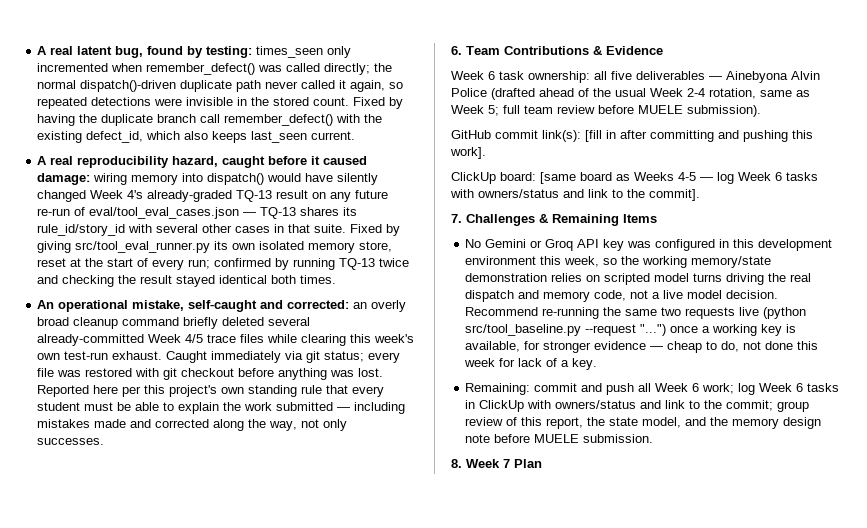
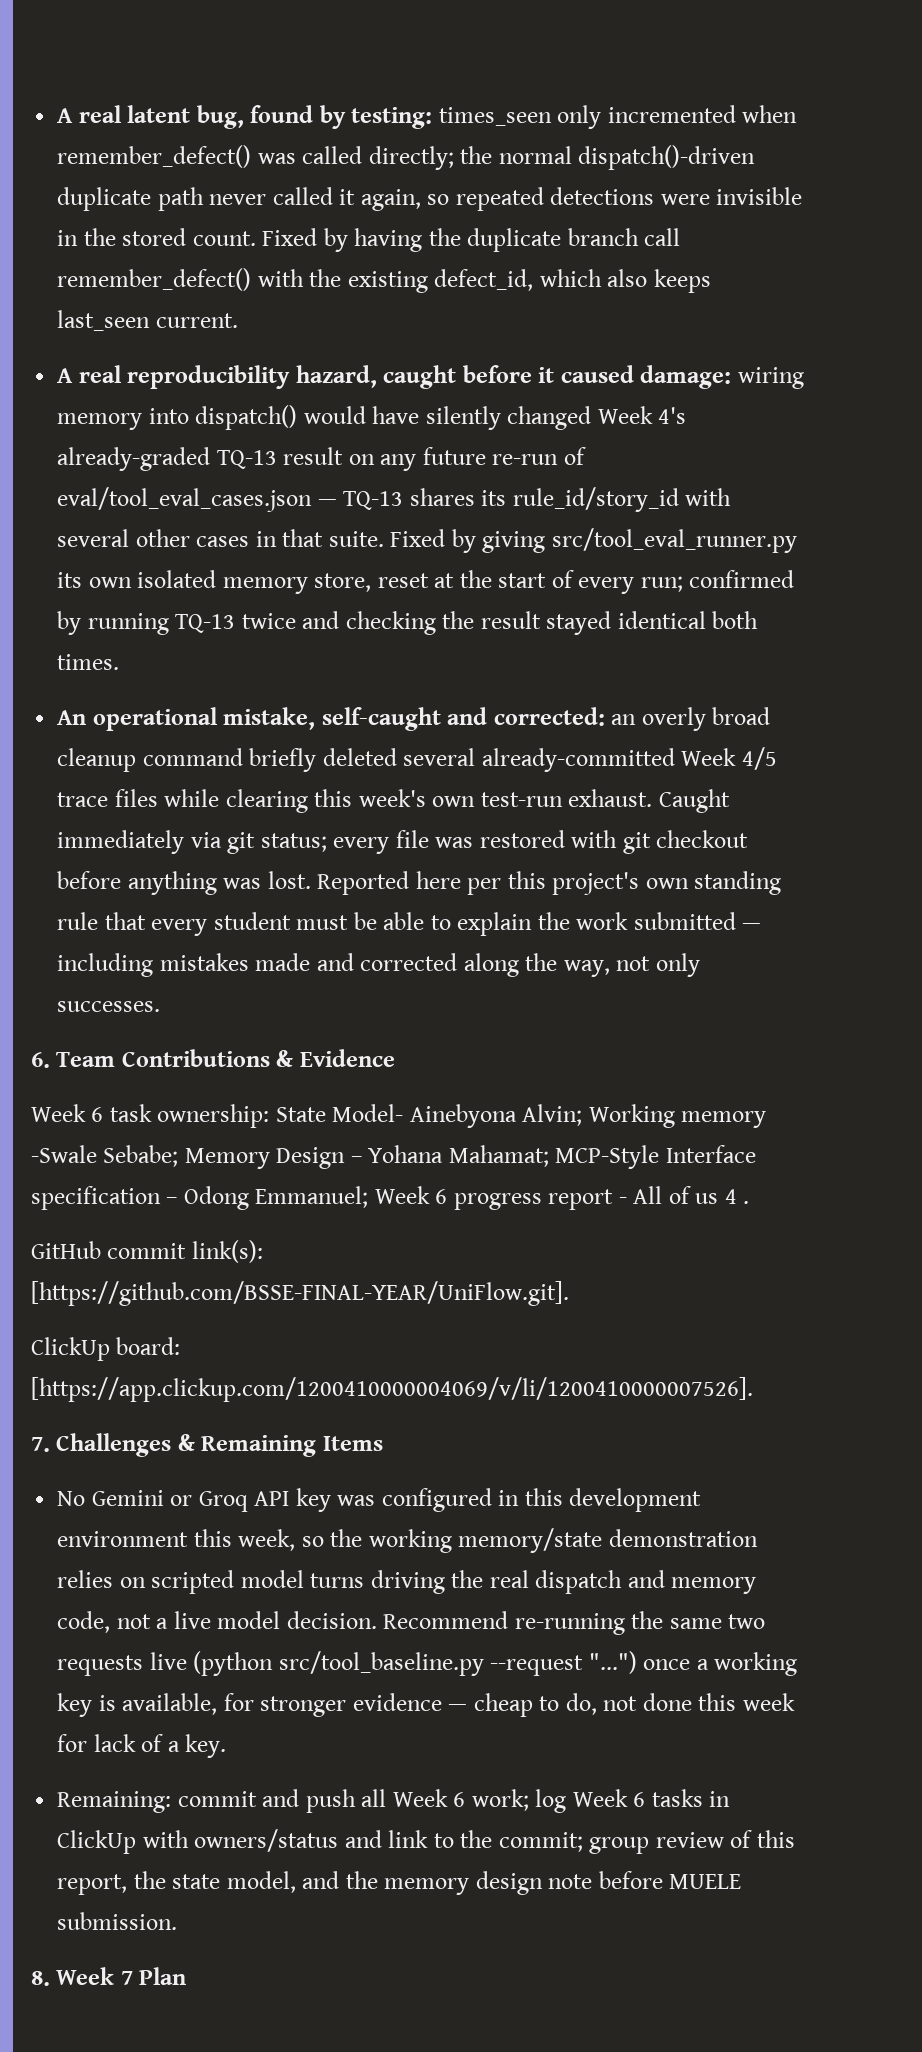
- Week 6 task ownership: all five deliverables — Ainebyona Alvin Police (drafted ahead of the usual Week 2-4 rotation, same as Week 5; full team review before MUELE submission).
- GitHub commit link(s): [fill in after committing and pushing this work].
- ClickUp board: [same board as Weeks 4-5 — log Week 6 tasks with owners/status and link to the commit].
+ Week 6 task ownership: State Model- Ainebyona Alvin; Working memory -Swale Sebabe; Memory Design – Yohana Mahamat; MCP-Style Interface specification – Odong Emmanuel; Week 6 progress report - All of us 4 .
+ GitHub commit link(s): [https://github.com/BSSE-FINAL-YEAR/UniFlow.git].
+ ClickUp board: [https://app.clickup.com/1200410000004069/v/li/1200410000007526].

